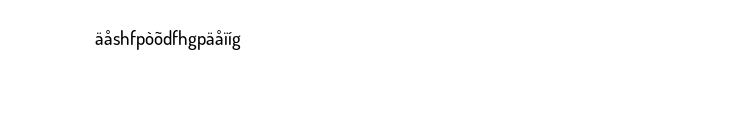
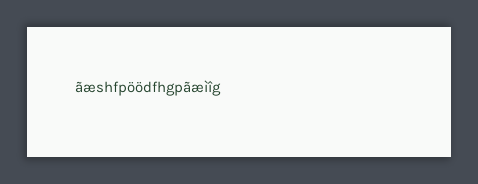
- äåshfpòõdfhgpäåïíg
+ ãæshfpöödfhgpãæìîg

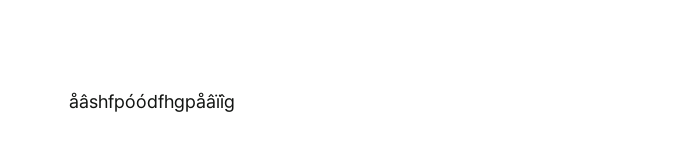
- ãæshfpöödfhgpãæìîg
+ åâshfpóódfhgpåâïîg

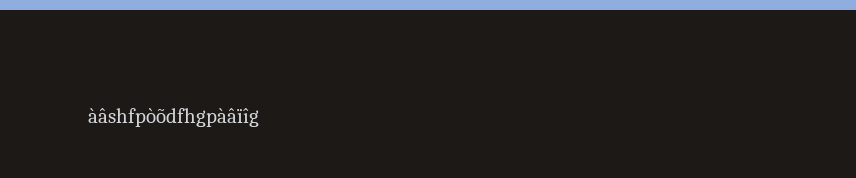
- åâshfpóódfhgpåâïîg
+ àâshfpòõdfhgpàâïîg

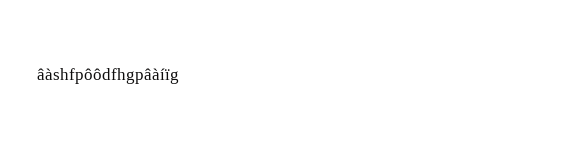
- àâshfpòõdfhgpàâïîg
+ âàshfpôôdfhgpâàíïg

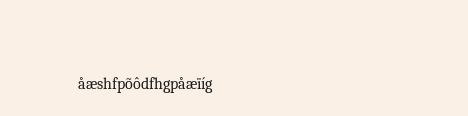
- âàshfpôôdfhgpâàíïg
+ åæshfpõôdfhgpåæïíg

